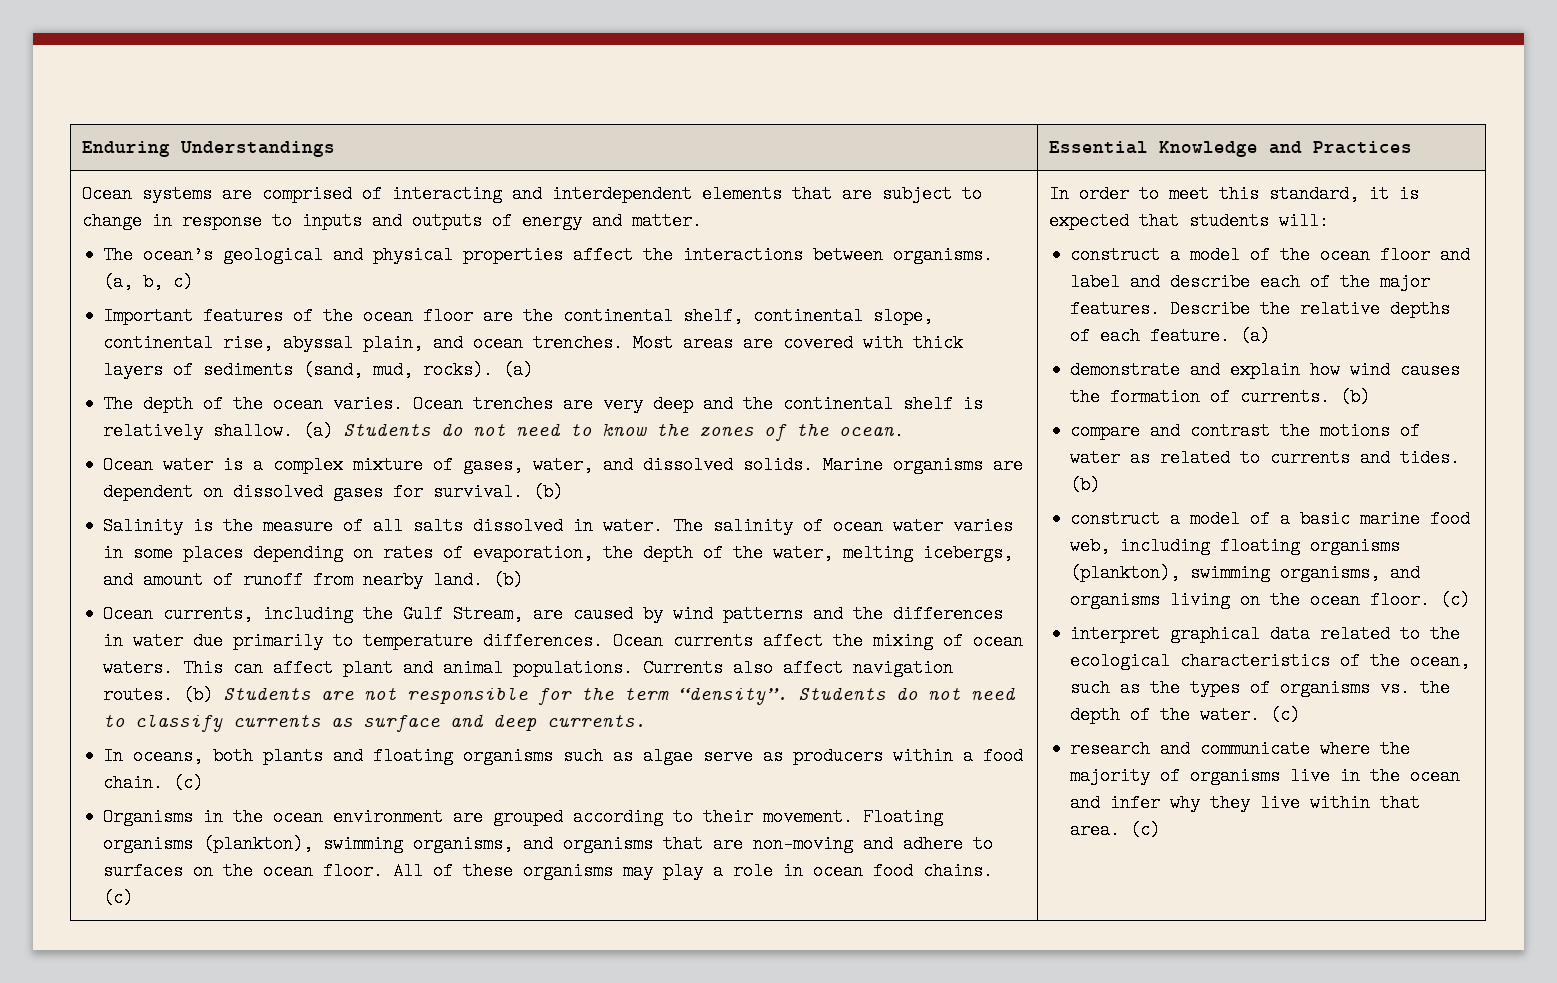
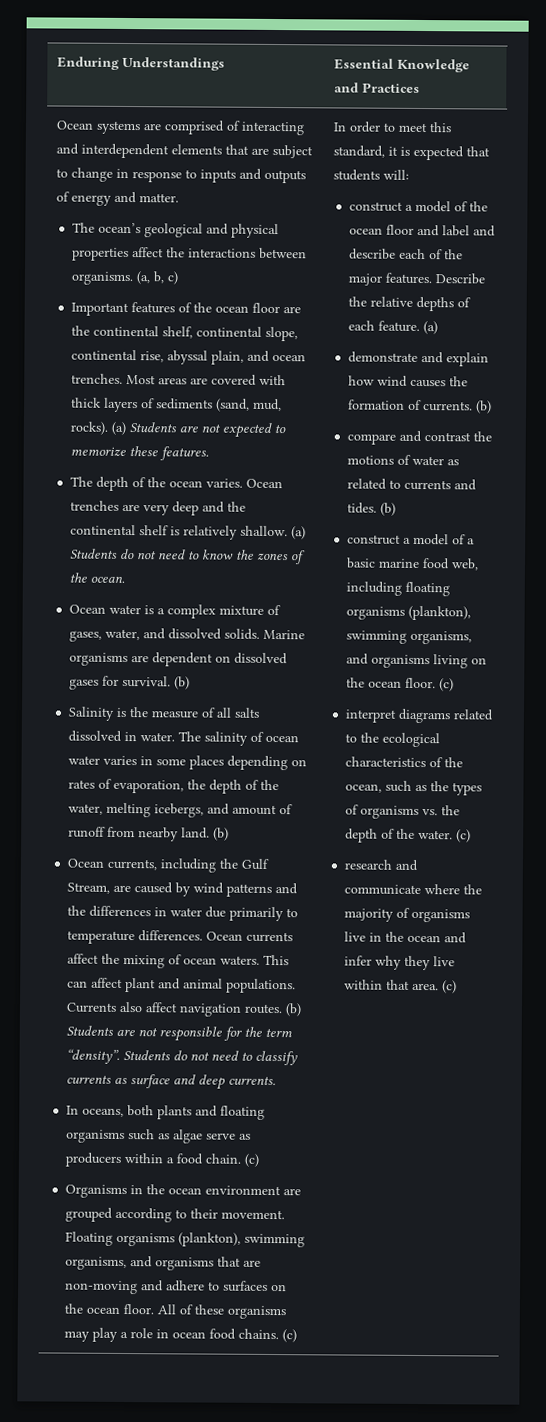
- Most areas are covered with thick layers of sediments (sand, mud, rocks). (a)
+ Most areas are covered with thick layers of sediments (sand, mud, rocks). (a) Students are not expected to memorize these features.
- interpret graphical data related to the ecological characteristics of the ocean, such as the types of organisms vs. the depth of the water.
+ interpret diagrams related to the ecological characteristics of the ocean, such as the types of organisms vs. the depth of the water.

